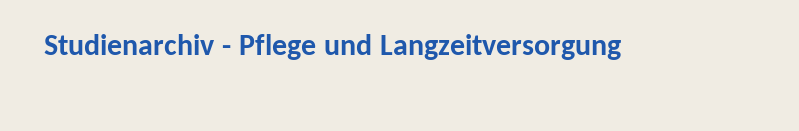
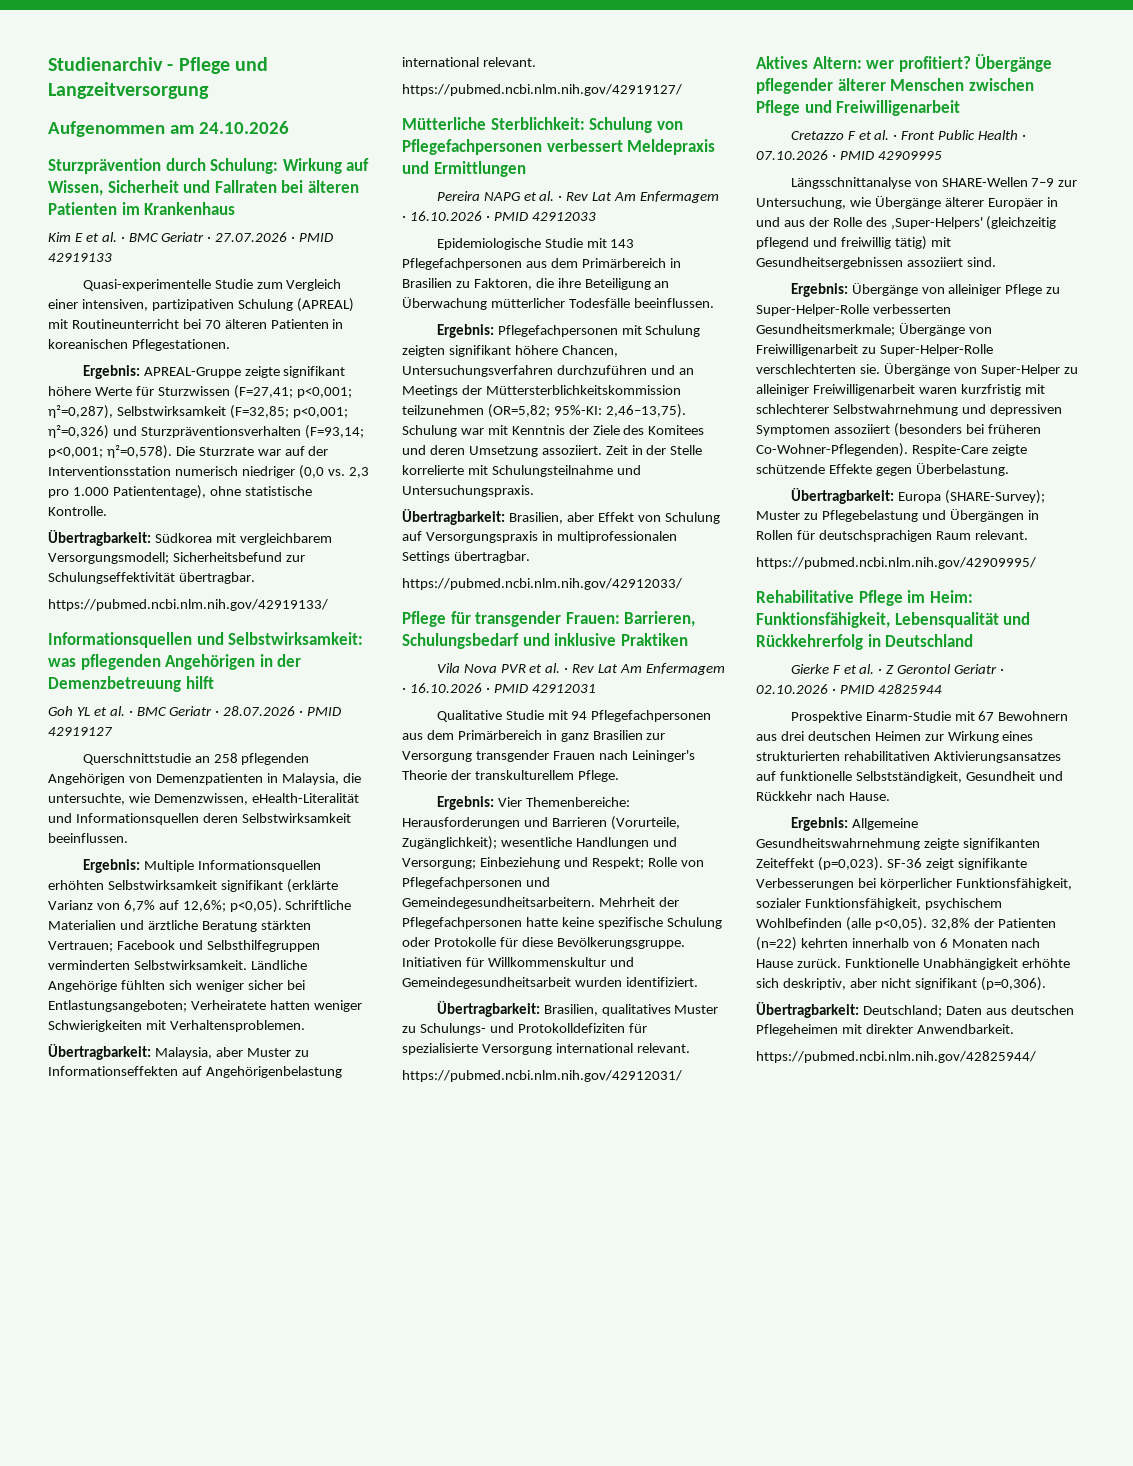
+ Aufgenommen am 24.10.2026
+ Sturzprävention durch Schulung: Wirkung auf Wissen, Sicherheit und Fallraten bei älteren Patienten im Krankenhaus
+ Kim E et al. · BMC Geriatr · 27.07.2026 · PMID 42919133
+ Quasi-experimentelle Studie zum Vergleich einer intensiven, partizipativen Schulung (APREAL) mit Routineunterricht bei 70 älteren Patienten in koreanischen Pflegestationen.
+ Ergebnis: APREAL-Gruppe zeigte signifikant höhere Werte für Sturzwissen (F=27,41; p<0,001; η²=0,287), Selbstwirksamkeit (F=32,85; p<0,001; η²=0,326) und Sturzpräventionsverhalten (F=93,14; p<0,001; η²=0,578). Die Sturzrate war auf der Interventionsstation numerisch niedriger (0,0 vs. 2,3 pro 1.000 Patiententage), ohne statistische Kontrolle.
+ Übertragbarkeit: Südkorea mit vergleichbarem Versorgungsmodell; Sicherheitsbefund zur Schulungseffektivität übertragbar.
+ https://pubmed.ncbi.nlm.nih.gov/42919133/
+ Informationsquellen und Selbstwirksamkeit: was pflegenden Angehörigen in der Demenzbetreuung hilft
+ Goh YL et al. · BMC Geriatr · 28.07.2026 · PMID 42919127
+ Querschnittstudie an 258 pflegenden Angehörigen von Demenzpatienten in Malaysia, die untersuchte, wie Demenzwissen, eHealth-Literalität und Informationsquellen deren Selbstwirksamkeit beeinflussen.
+ Ergebnis: Multiple Informationsquellen erhöhten Selbstwirksamkeit signifikant (erklärte Varianz von 6,7% auf 12,6%; p<0,05). Schriftliche Materialien und ärztliche Beratung stärkten Vertrauen; Facebook und Selbsthilfegruppen verminderten Selbstwirksamkeit. Ländliche Angehörige fühlten sich weniger sicher bei Entlastungsangeboten; Verheiratete hatten weniger Schwierigkeiten mit Verhaltensproblemen.
+ Übertragbarkeit: Malaysia, aber Muster zu Informationseffekten auf Angehörigenbelastung international relevant.
+ https://pubmed.ncbi.nlm.nih.gov/42919127/
+ Mütterliche Sterblichkeit: Schulung von Pflegefachpersonen verbessert Meldepraxis und Ermittlungen
+ Pereira NAPG et al. · Rev Lat Am Enfermagem · 16.10.2026 · PMID 42912033
+ Epidemiologische Studie mit 143 Pflegefachpersonen aus dem Primärbereich in Brasilien zu Faktoren, die ihre Beteiligung an Überwachung mütterlicher Todesfälle beeinflussen.
+ Ergebnis: Pflegefachpersonen mit Schulung zeigten signifikant höhere Chancen, Untersuchungsverfahren durchzuführen und an Meetings der Müttersterblichkeitskommission teilzunehmen (OR=5,82; 95%-KI: 2,46–13,75). Schulung war mit Kenntnis der Ziele des Komitees und deren Umsetzung assoziiert. Zeit in der Stelle korrelierte mit Schulungsteilnahme und Untersuchungspraxis.
+ Übertragbarkeit: Brasilien, aber Effekt von Schulung auf Versorgungspraxis in multiprofessionalen Settings übertragbar.
+ https://pubmed.ncbi.nlm.nih.gov/42912033/
+ Pflege für transgender Frauen: Barrieren, Schulungsbedarf und inklusive Praktiken
+ Vila Nova PVR et al. · Rev Lat Am Enfermagem · 16.10.2026 · PMID 42912031
+ Qualitative Studie mit 94 Pflegefachpersonen aus dem Primärbereich in ganz Brasilien zur Versorgung transgender Frauen nach Leininger's Theorie der transkulturellem Pflege.
+ Ergebnis: Vier Themenbereiche: Herausforderungen und Barrieren (Vorurteile, Zugänglichkeit); wesentliche Handlungen und Versorgung; Einbeziehung und Respekt; Rolle von Pflegefachpersonen und Gemeindegesundheitsarbeitern. Mehrheit der Pflegefachpersonen hatte keine spezifische Schulung oder Protokolle für diese Bevölkerungsgruppe. Initiativen für Willkommenskultur und Gemeindegesundheitsarbeit wurden identifiziert.
+ Übertragbarkeit: Brasilien, qualitatives Muster zu Schulungs- und Protokolldefiziten für spezialisierte Versorgung international relevant.
+ https://pubmed.ncbi.nlm.nih.gov/42912031/
+ Aktives Altern: wer profitiert? Übergänge pflegender älterer Menschen zwischen Pflege und Freiwilligenarbeit
+ Cretazzo F et al. · Front Public Health · 07.10.2026 · PMID 42909995
+ Längsschnittanalyse von SHARE-Wellen 7–9 zur Untersuchung, wie Übergänge älterer Europäer in und aus der Rolle des ‚Super-Helpers' (gleichzeitig pflegend und freiwillig tätig) mit Gesundheitsergebnissen assoziiert sind.
+ Ergebnis: Übergänge von alleiniger Pflege zu Super-Helper-Rolle verbesserten Gesundheitsmerkmale; Übergänge von Freiwilligenarbeit zu Super-Helper-Rolle verschlechterten sie. Übergänge von Super-Helper zu alleiniger Freiwilligenarbeit waren kurzfristig mit schlechterer Selbstwahrnehmung und depressiven Symptomen assoziiert (besonders bei früheren Co-Wohner-Pflegenden). Respite-Care zeigte schützende Effekte gegen Überbelastung.
+ Übertragbarkeit: Europa (SHARE-Survey); Muster zu Pflegebelastung und Übergängen in Rollen für deutschsprachigen Raum relevant.
+ https://pubmed.ncbi.nlm.nih.gov/42909995/
+ Rehabilitative Pflege im Heim: Funktionsfähigkeit, Lebensqualität und Rückkehrerfolg in Deutschland
+ Gierke F et al. · Z Gerontol Geriatr · 02.10.2026 · PMID 42825944
+ Prospektive Einarm-Studie mit 67 Bewohnern aus drei deutschen Heimen zur Wirkung eines strukturierten rehabilitativen Aktivierungsansatzes auf funktionelle Selbstständigkeit, Gesundheit und Rückkehr nach Hause.
+ Ergebnis: Allgemeine Gesundheitswahrnehmung zeigte signifikanten Zeiteffekt (p=0,023). SF-36 zeigt signifikante Verbesserungen bei körperlicher Funktionsfähigkeit, sozialer Funktionsfähigkeit, psychischem Wohlbefinden (alle p<0,05). 32,8% der Patienten (n=22) kehrten innerhalb von 6 Monaten nach Hause zurück. Funktionelle Unabhängigkeit erhöhte sich deskriptiv, aber nicht signifikant (p=0,306).
+ Übertragbarkeit: Deutschland; Daten aus deutschen Pflegeheimen mit direkter Anwendbarkeit.
+ https://pubmed.ncbi.nlm.nih.gov/42825944/

